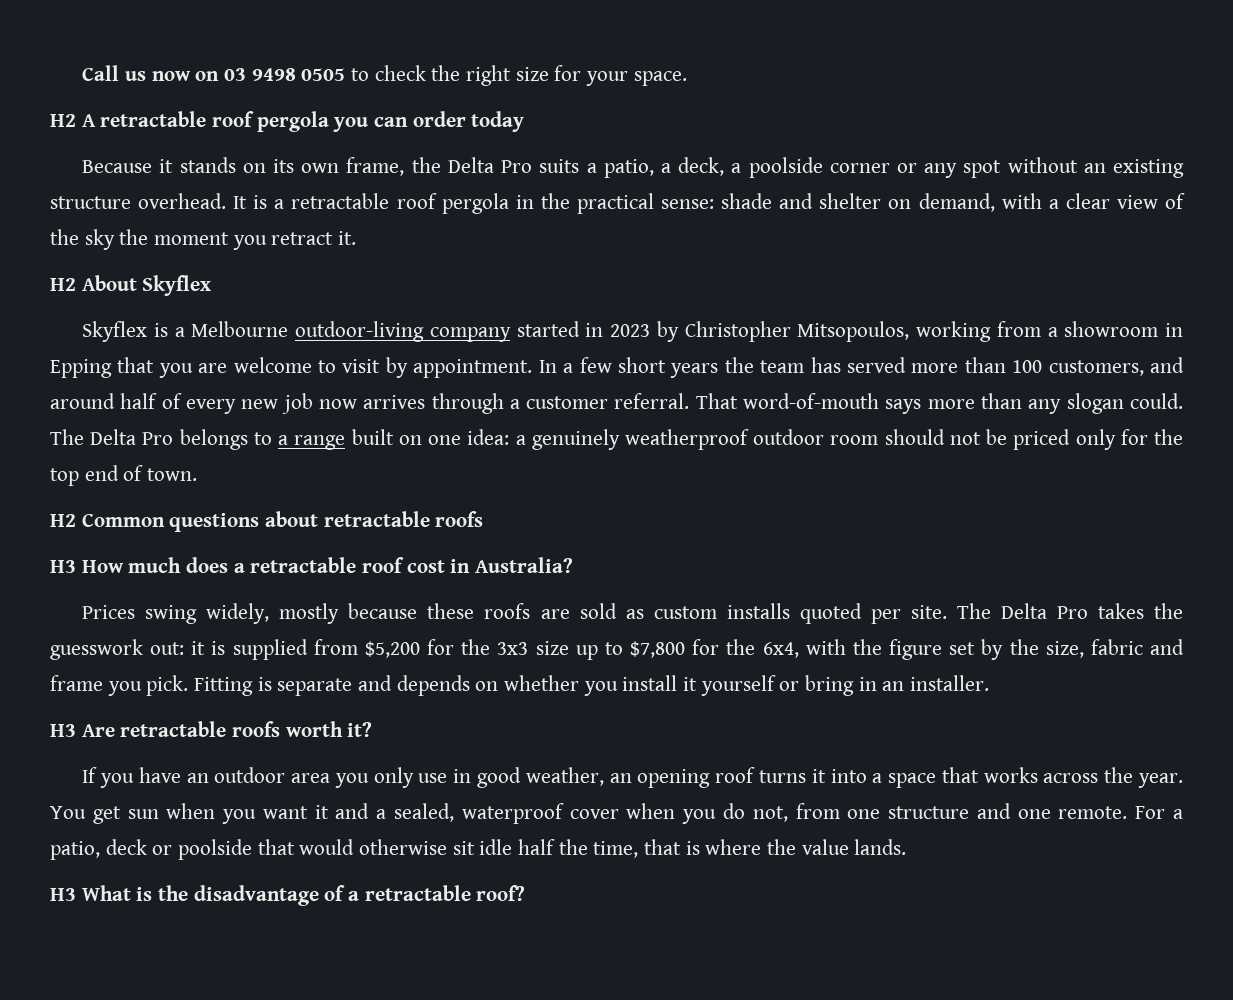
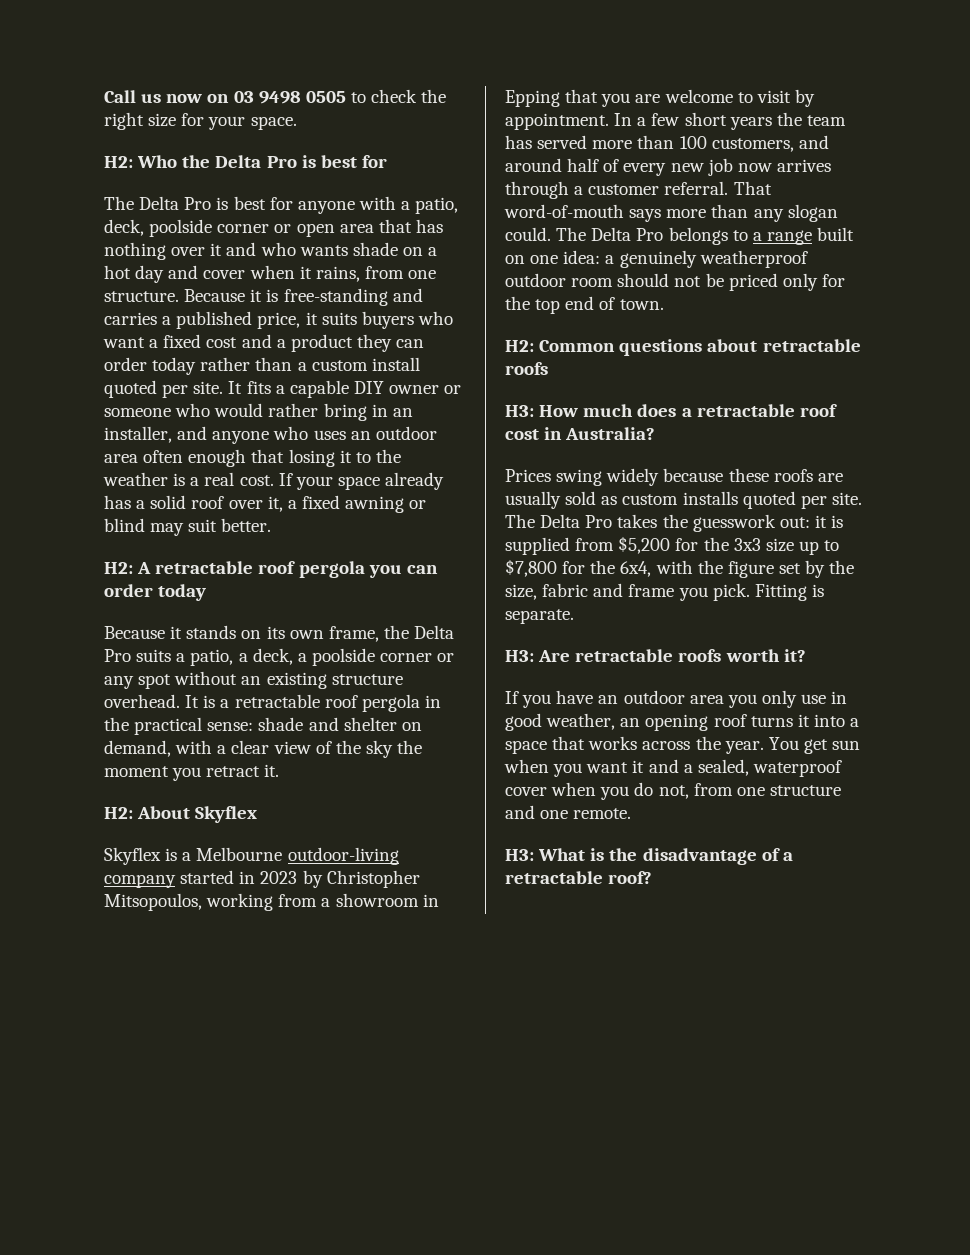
- H2 A retractable roof pergola you can order today
+ H2: Who the Delta Pro is best for
+ The Delta Pro is best for anyone with a patio, deck, poolside corner or open area that has nothing over it and who wants shade on a hot day and cover when it rains, from one structure. Because it is free-standing and carries a published price, it suits buyers who want a fixed cost and a product they can order today rather than a custom install quoted per site. It fits a capable DIY owner or someone who would rather bring in an installer, and anyone who uses an outdoor area often enough that losing it to the weather is a real cost. If your space already has a solid roof over it, a fixed awning or blind may suit better.
+ H2: A retractable roof pergola you can order today
- H2 About Skyflex
+ H2: About Skyflex
- H2 Common questions about retractable roofs
+ H2: Common questions about retractable roofs
- H3 How much does a retractable roof cost in Australia?
+ H3: How much does a retractable roof cost in Australia?
- Prices swing widely, mostly because these roofs are sold as custom installs quoted per site.
+ Prices swing widely because these roofs are usually sold as custom installs quoted per site.
- Fitting is separate and depends on whether you install it yourself or bring in an installer.
- H3 Are retractable roofs worth it?
+ Fitting is separate.
+ H3: Are retractable roofs worth it?
- You get sun when you want it and a sealed, waterproof cover when you do not, from one structure and one remote. For a patio, deck or poolside that would otherwise sit idle half the time, that is where the value lands.
- H3 What is the disadvantage of a retractable roof?
+ You get sun when you want it and a sealed, waterproof cover when you do not, from one structure and one remote.
+ H3: What is the disadvantage of a retractable roof?

